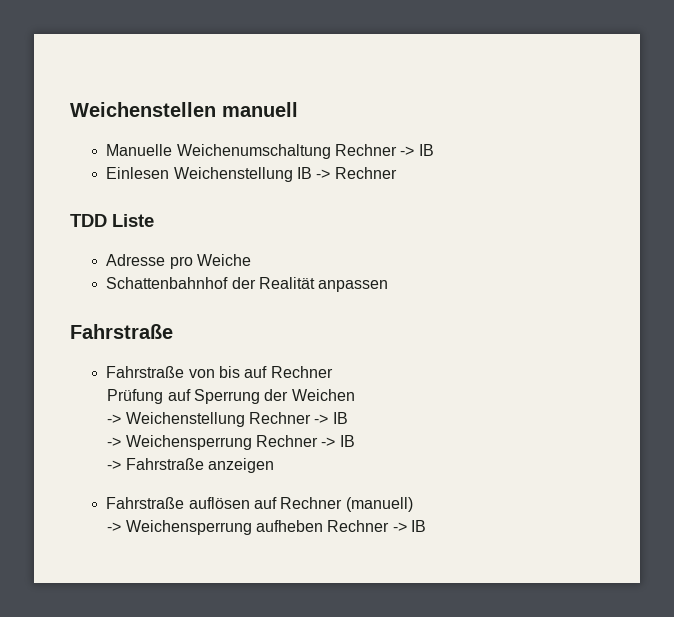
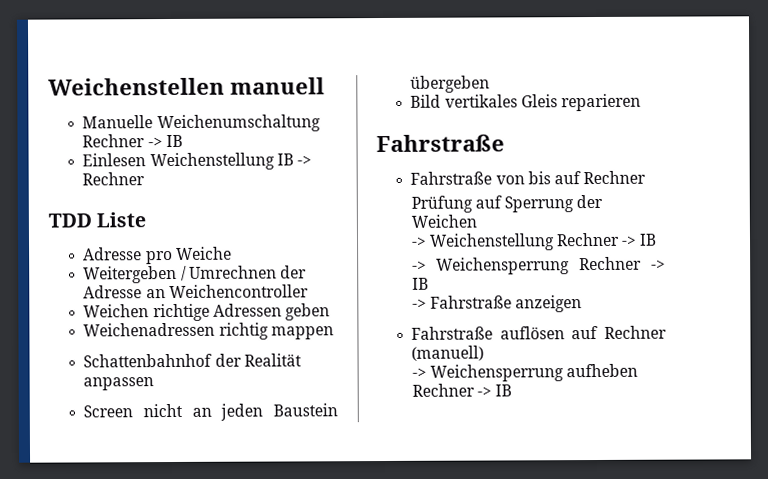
+ Weitergeben / Umrechnen der Adresse an Weichencontroller
+ Weichen richtige Adressen geben
+ Weichenadressen richtig mappen
  Schattenbahnhof der Realität anpassen
+ Screen nicht an jeden Baustein übergeben
+ Bild vertikales Gleis reparieren

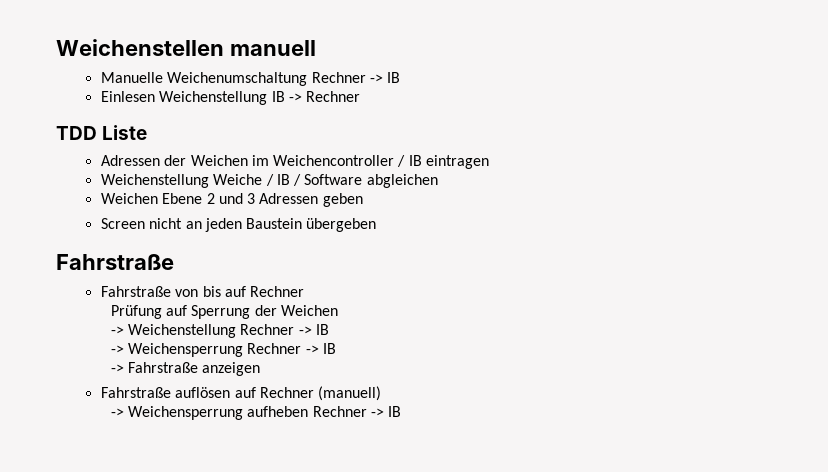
- Adresse pro Weiche
- Weitergeben / Umrechnen der Adresse an Weichencontroller
- Weichen richtige Adressen geben
- Weichenadressen richtig mappen
- Schattenbahnhof der Realität anpassen
+ Adressen der Weichen im Weichencontroller / IB eintragen
+ Weichenstellung Weiche / IB / Software abgleichen
+ Weichen Ebene 2 und 3 Adressen geben
- Bild vertikales Gleis reparieren

